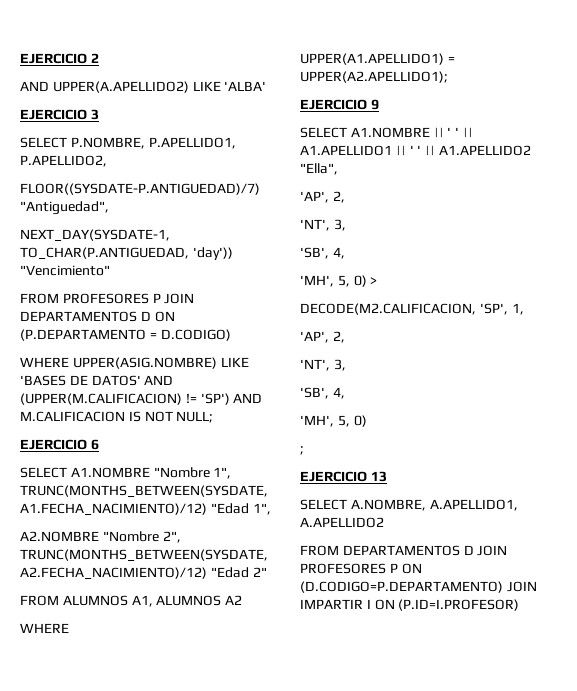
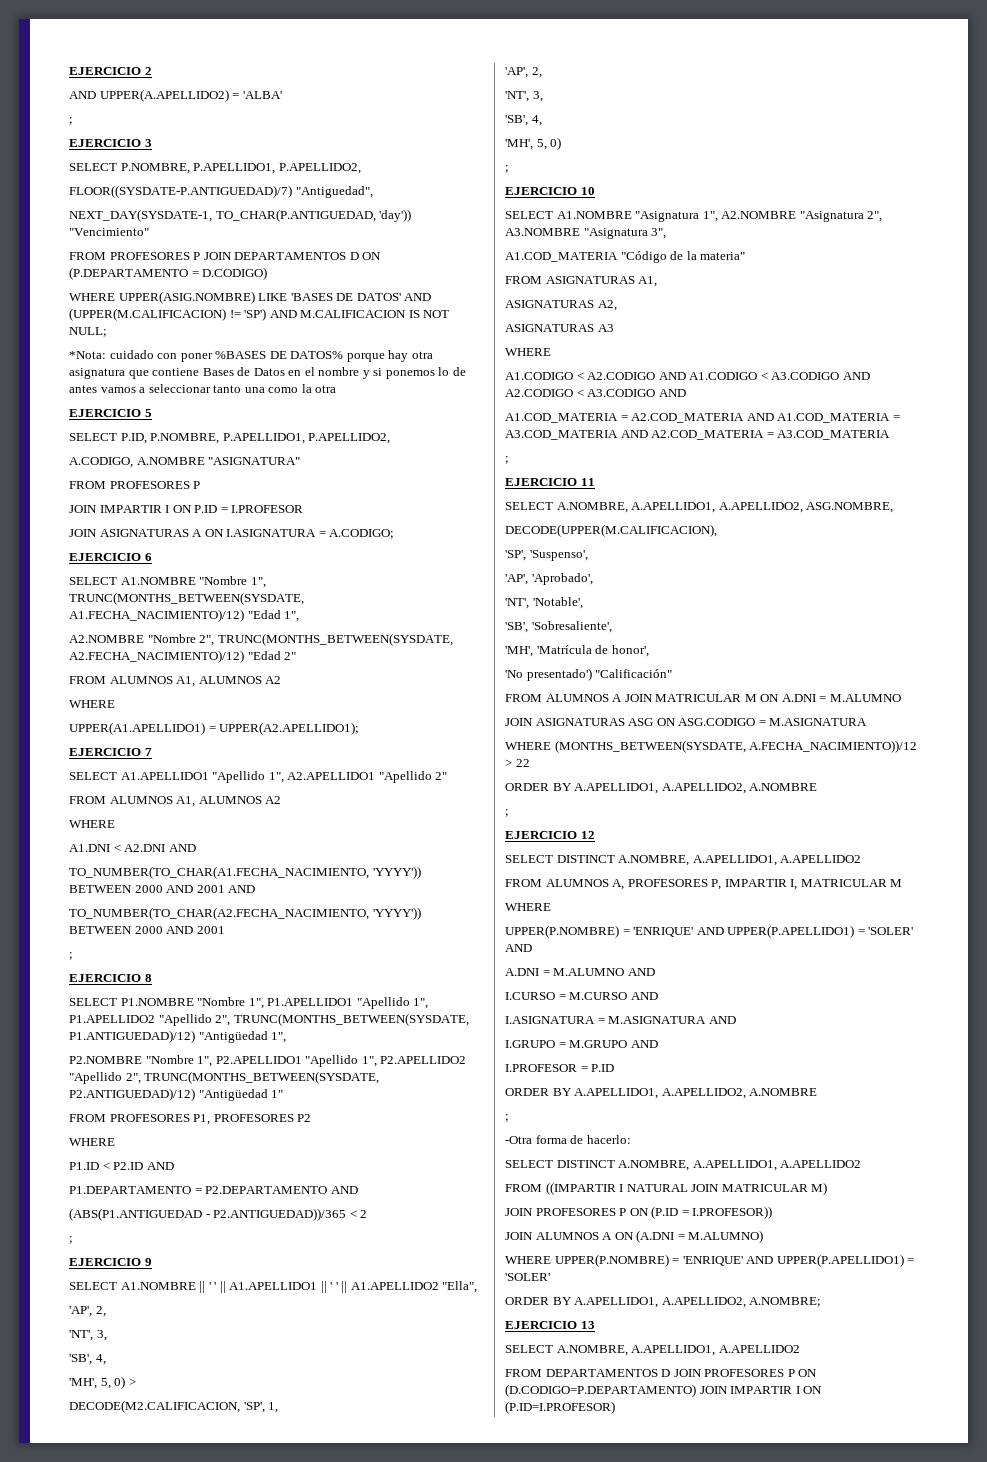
- AND UPPER(A.APELLIDO2) LIKE 'ALBA'
+ AND UPPER(A.APELLIDO2) = 'ALBA'
+ ;
+ *Nota: cuidado con poner %BASES DE DATOS% porque hay otra asignatura que contiene Bases de Datos en el nombre y si ponemos lo de antes vamos a seleccionar tanto una como la otra
+ EJERCICIO 5
+ SELECT P.ID, P.NOMBRE, P.APELLIDO1, P.APELLIDO2,
+ A.CODIGO, A.NOMBRE "ASIGNATURA"
+ FROM PROFESORES P
+ JOIN IMPARTIR I ON P.ID = I.PROFESOR
+ JOIN ASIGNATURAS A ON I.ASIGNATURA = A.CODIGO;
+ EJERCICIO 7
+ SELECT A1.APELLIDO1 "Apellido 1", A2.APELLIDO1 "Apellido 2"
+ FROM ALUMNOS A1, ALUMNOS A2
+ WHERE
+ A1.DNI < A2.DNI AND
+ TO_NUMBER(TO_CHAR(A1.FECHA_NACIMIENTO, 'YYYY')) BETWEEN 2000 AND 2001 AND
+ TO_NUMBER(TO_CHAR(A2.FECHA_NACIMIENTO, 'YYYY')) BETWEEN 2000 AND 2001
+ ;
+ EJERCICIO 8
+ SELECT P1.NOMBRE "Nombre 1", P1.APELLIDO1 "Apellido 1", P1.APELLIDO2 "Apellido 2", TRUNC(MONTHS_BETWEEN(SYSDATE, P1.ANTIGUEDAD)/12) "Antigüedad 1",
+ P2.NOMBRE "Nombre 1", P2.APELLIDO1 "Apellido 1", P2.APELLIDO2 "Apellido 2", TRUNC(MONTHS_BETWEEN(SYSDATE, P2.ANTIGUEDAD)/12) "Antigüedad 1"
+ FROM PROFESORES P1, PROFESORES P2
+ WHERE
+ P1.ID < P2.ID AND
+ P1.DEPARTAMENTO = P2.DEPARTAMENTO AND
+ (ABS(P1.ANTIGUEDAD - P2.ANTIGUEDAD))/365 < 2
+ ;
+ EJERCICIO 10
+ SELECT A1.NOMBRE "Asignatura 1", A2.NOMBRE "Asignatura 2", A3.NOMBRE "Asignatura 3",
+ A1.COD_MATERIA "Código de la materia"
+ FROM ASIGNATURAS A1,
+ ASIGNATURAS A2,
+ ASIGNATURAS A3
+ WHERE
+ A1.CODIGO < A2.CODIGO AND A1.CODIGO < A3.CODIGO AND A2.CODIGO < A3.CODIGO AND
+ A1.COD_MATERIA = A2.COD_MATERIA AND A1.COD_MATERIA = A3.COD_MATERIA AND A2.COD_MATERIA = A3.COD_MATERIA
+ ;
+ EJERCICIO 11
+ SELECT A.NOMBRE, A.APELLIDO1, A.APELLIDO2, ASG.NOMBRE,
+ DECODE(UPPER(M.CALIFICACION),
+ 'SP', 'Suspenso',
+ 'AP', 'Aprobado',
+ 'NT', 'Notable',
+ 'SB', 'Sobresaliente',
+ 'MH', 'Matrícula de honor',
+ 'No presentado') "Calificación"
+ FROM ALUMNOS A JOIN MATRICULAR M ON A.DNI = M.ALUMNO
+ JOIN ASIGNATURAS ASG ON ASG.CODIGO = M.ASIGNATURA
+ WHERE (MONTHS_BETWEEN(SYSDATE, A.FECHA_NACIMIENTO))/12 > 22
+ ORDER BY A.APELLIDO1, A.APELLIDO2, A.NOMBRE
+ ;
+ EJERCICIO 12
+ SELECT DISTINCT A.NOMBRE, A.APELLIDO1, A.APELLIDO2
+ FROM ALUMNOS A, PROFESORES P, IMPARTIR I, MATRICULAR M
+ WHERE
+ UPPER(P.NOMBRE) = 'ENRIQUE' AND UPPER(P.APELLIDO1) = 'SOLER' AND
+ A.DNI = M.ALUMNO AND
+ I.CURSO = M.CURSO AND
+ I.ASIGNATURA = M.ASIGNATURA AND
+ I.GRUPO = M.GRUPO AND
+ I.PROFESOR = P.ID
+ ORDER BY A.APELLIDO1, A.APELLIDO2, A.NOMBRE
+ ;
+ -Otra forma de hacerlo:
+ SELECT DISTINCT A.NOMBRE, A.APELLIDO1, A.APELLIDO2
+ FROM ((IMPARTIR I NATURAL JOIN MATRICULAR M)
+ JOIN PROFESORES P ON (P.ID = I.PROFESOR))
+ JOIN ALUMNOS A ON (A.DNI = M.ALUMNO)
+ WHERE UPPER(P.NOMBRE) = 'ENRIQUE' AND UPPER(P.APELLIDO1) = 'SOLER'
+ ORDER BY A.APELLIDO1, A.APELLIDO2, A.NOMBRE;

